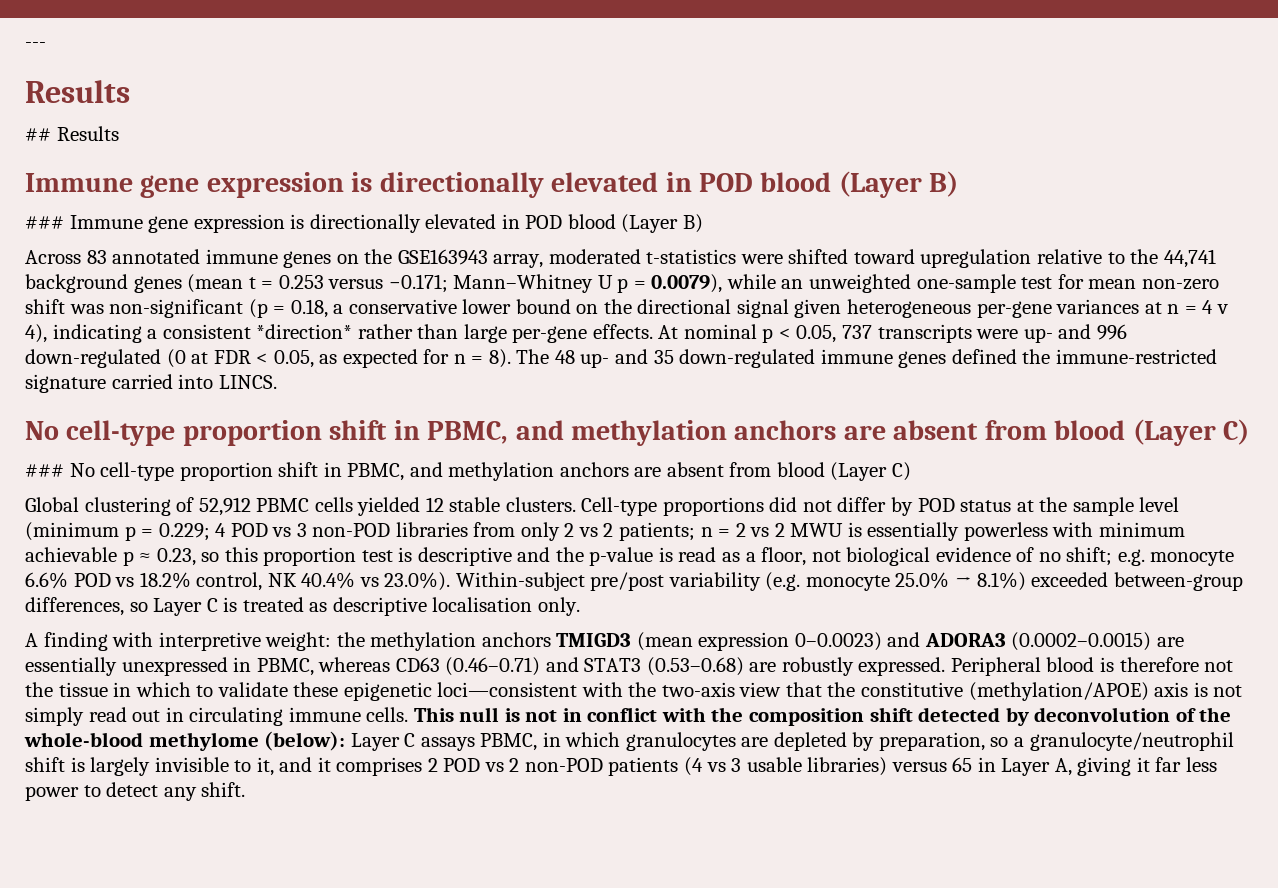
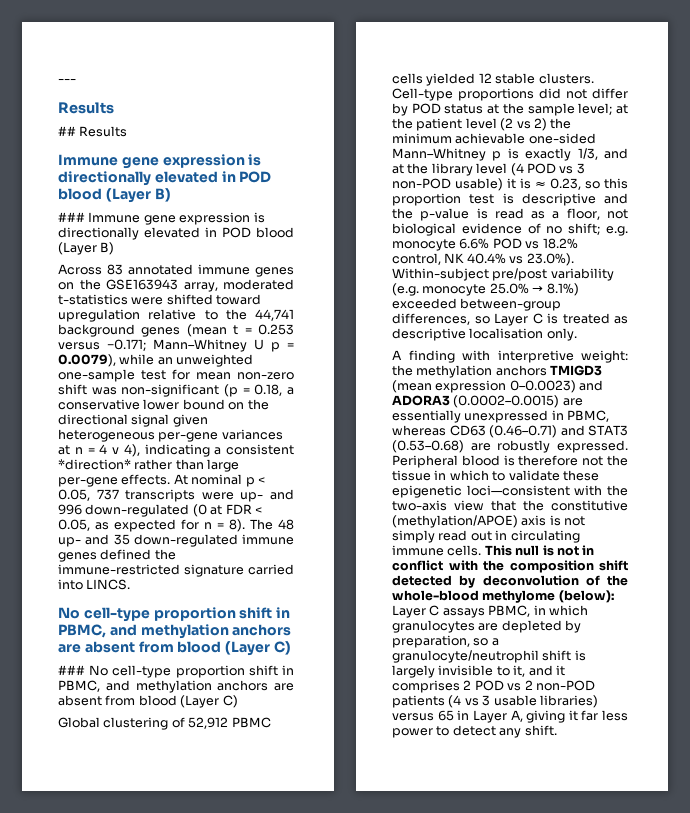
- Cell-type proportions did not differ by POD status at the sample level (minimum p = 0.229; 4 POD vs 3 non-POD libraries from only 2 vs 2 patients; n = 2 vs 2 MWU is essentially powerless with minimum achievable p ≈ 0.23, so this proportion test is descriptive and the p-value is read as a floor, not biological evidence of no shift;
+ Cell-type proportions did not differ by POD status at the sample level; at the patient level (2 vs 2) the minimum achievable one-sided Mann–Whitney p is exactly 1/3, and at the library level (4 POD vs 3 non-POD usable) it is ≈ 0.23, so this proportion test is descriptive and the p-value is read as a floor, not biological evidence of no shift;

